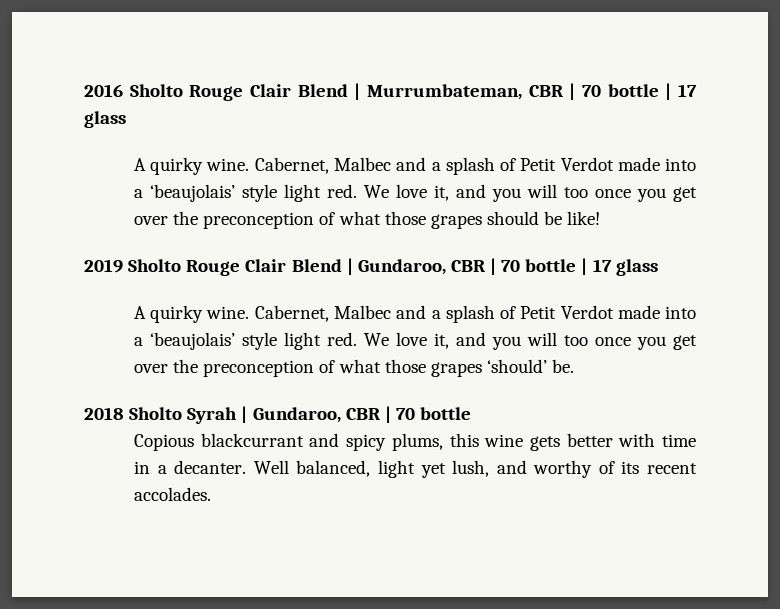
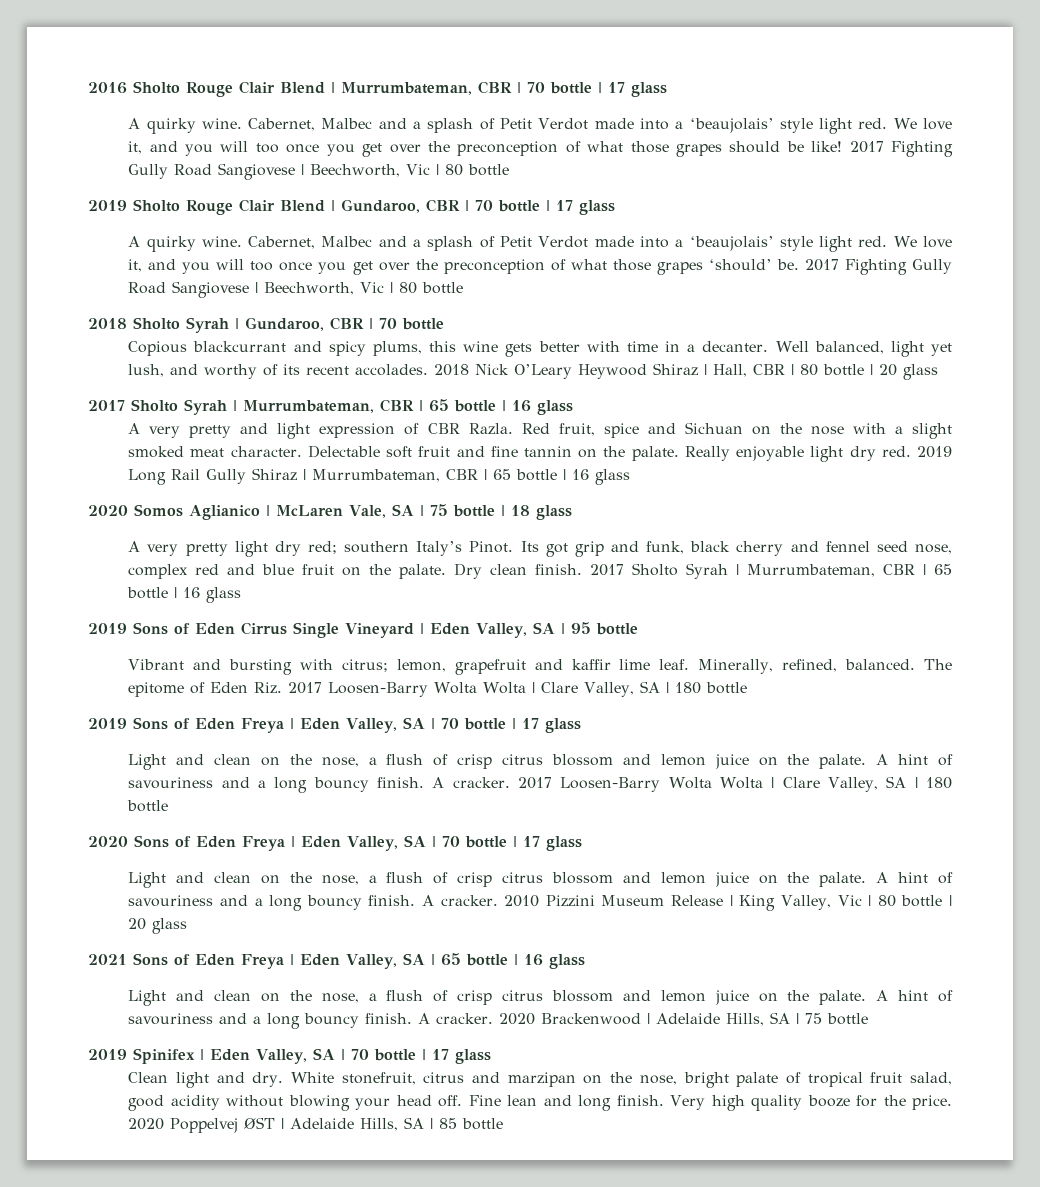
- We love it, and you will too once you get over the preconception of what those grapes should be like!
+ We love it, and you will too once you get over the preconception of what those grapes should be like! 2017 Fighting Gully Road Sangiovese | Beechworth, Vic | 80 bottle
- We love it, and you will too once you get over the preconception of what those grapes ‘should’ be.
+ We love it, and you will too once you get over the preconception of what those grapes ‘should’ be. 2017 Fighting Gully Road Sangiovese | Beechworth, Vic | 80 bottle
+ 2018 Nick O’Leary Heywood Shiraz | Hall, CBR | 80 bottle | 20 glass
+ 2017 Sholto Syrah | Murrumbateman, CBR | 65 bottle | 16 glass
+ A very pretty and light expression of CBR Razla. Red fruit, spice and Sichuan on the nose with a slight smoked meat character. Delectable soft fruit and fine tannin on the palate. Really enjoyable light dry red. 2019 Long Rail Gully Shiraz | Murrumbateman, CBR | 65 bottle | 16 glass
+ 2020 Somos Aglianico | McLaren Vale, SA | 75 bottle | 18 glass
+ A very pretty light dry red; southern Italy’s Pinot. Its got grip and funk, black cherry and fennel seed nose, complex red and blue fruit on the palate. Dry clean finish. 2017 Sholto Syrah | Murrumbateman, CBR | 65 bottle | 16 glass
+ 2019 Sons of Eden Cirrus Single Vineyard | Eden Valley, SA | 95 bottle
+ Vibrant and bursting with citrus; lemon, grapefruit and kaffir lime leaf. Minerally, refined, balanced. The epitome of Eden Riz. 2017 Loosen-Barry Wolta Wolta | Clare Valley, SA | 180 bottle
+ 2019 Sons of Eden Freya | Eden Valley, SA | 70 bottle | 17 glass
+ Light and clean on the nose, a flush of crisp citrus blossom and lemon juice on the palate. A hint of savouriness and a long bouncy finish. A cracker. 2017 Loosen-Barry Wolta Wolta | Clare Valley, SA | 180 bottle
+ 2020 Sons of Eden Freya | Eden Valley, SA | 70 bottle | 17 glass
+ Light and clean on the nose, a flush of crisp citrus blossom and lemon juice on the palate. A hint of savouriness and a long bouncy finish. A cracker. 2010 Pizzini Museum Release | King Valley, Vic | 80 bottle | 20 glass
+ 2021 Sons of Eden Freya | Eden Valley, SA | 65 bottle | 16 glass
+ Light and clean on the nose, a flush of crisp citrus blossom and lemon juice on the palate. A hint of savouriness and a long bouncy finish. A cracker. 2020 Brackenwood | Adelaide Hills, SA | 75 bottle
+ 2019 Spinifex | Eden Valley, SA | 70 bottle | 17 glass
+ Clean light and dry. White stonefruit, citrus and marzipan on the nose, bright palate of tropical fruit salad, good acidity without blowing your head off. Fine lean and long finish. Very high quality booze for the price. 2020 Poppelvej ØST | Adelaide Hills, SA | 85 bottle

